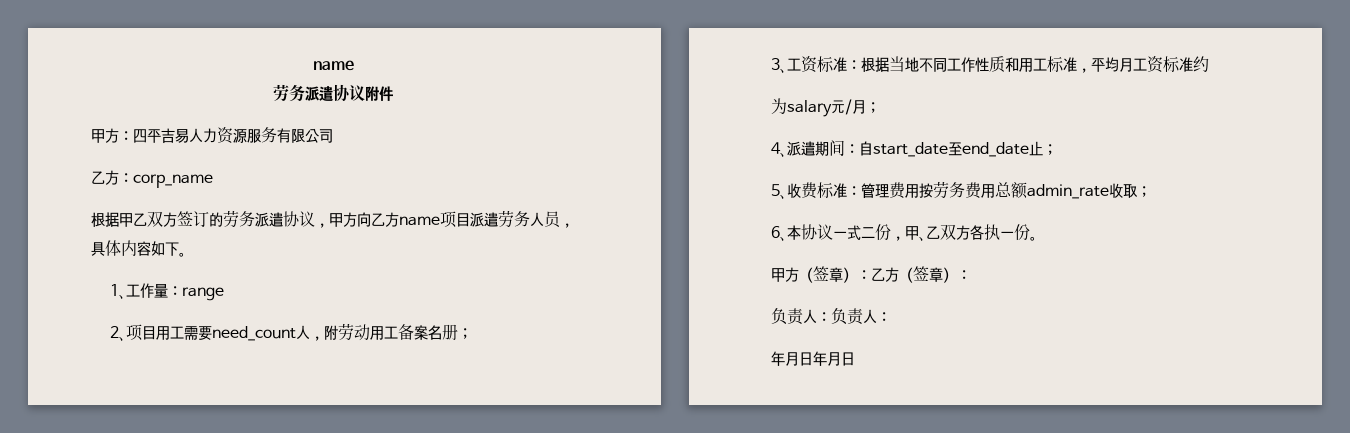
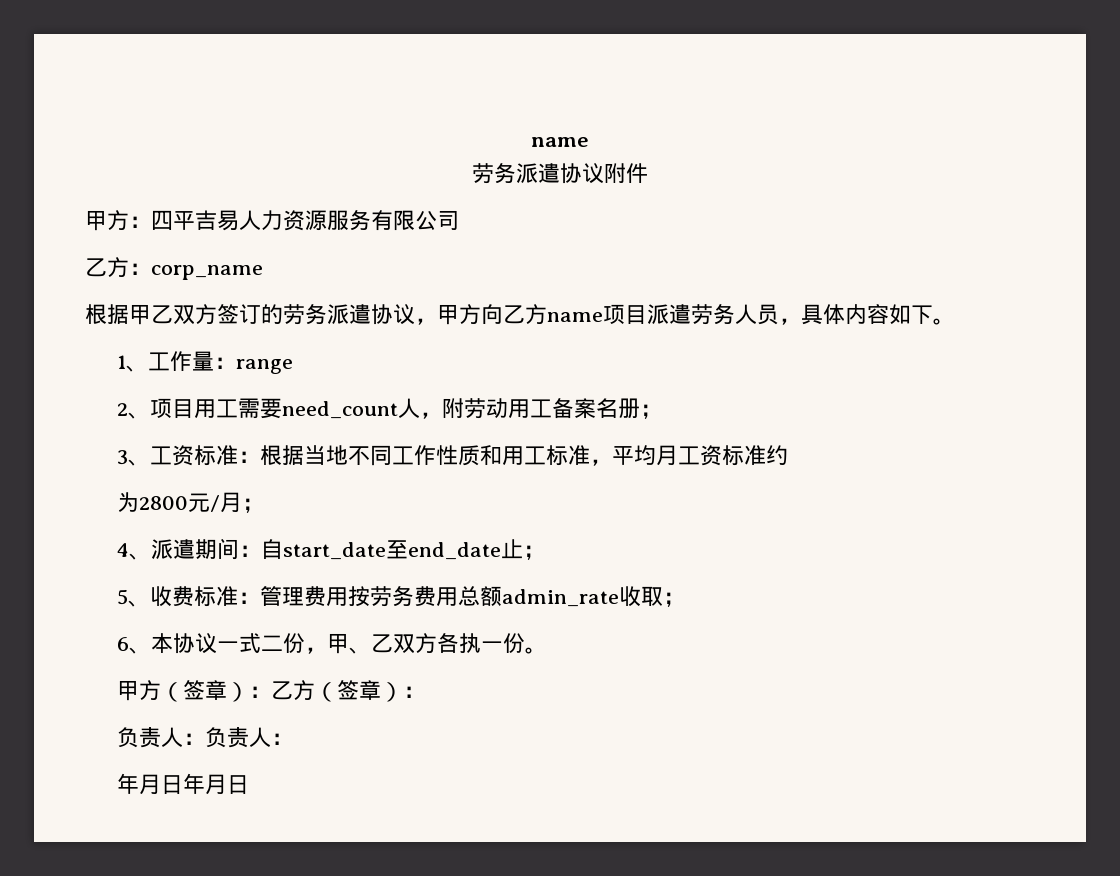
- 为salary元/月；
+ 为2800元/月；

